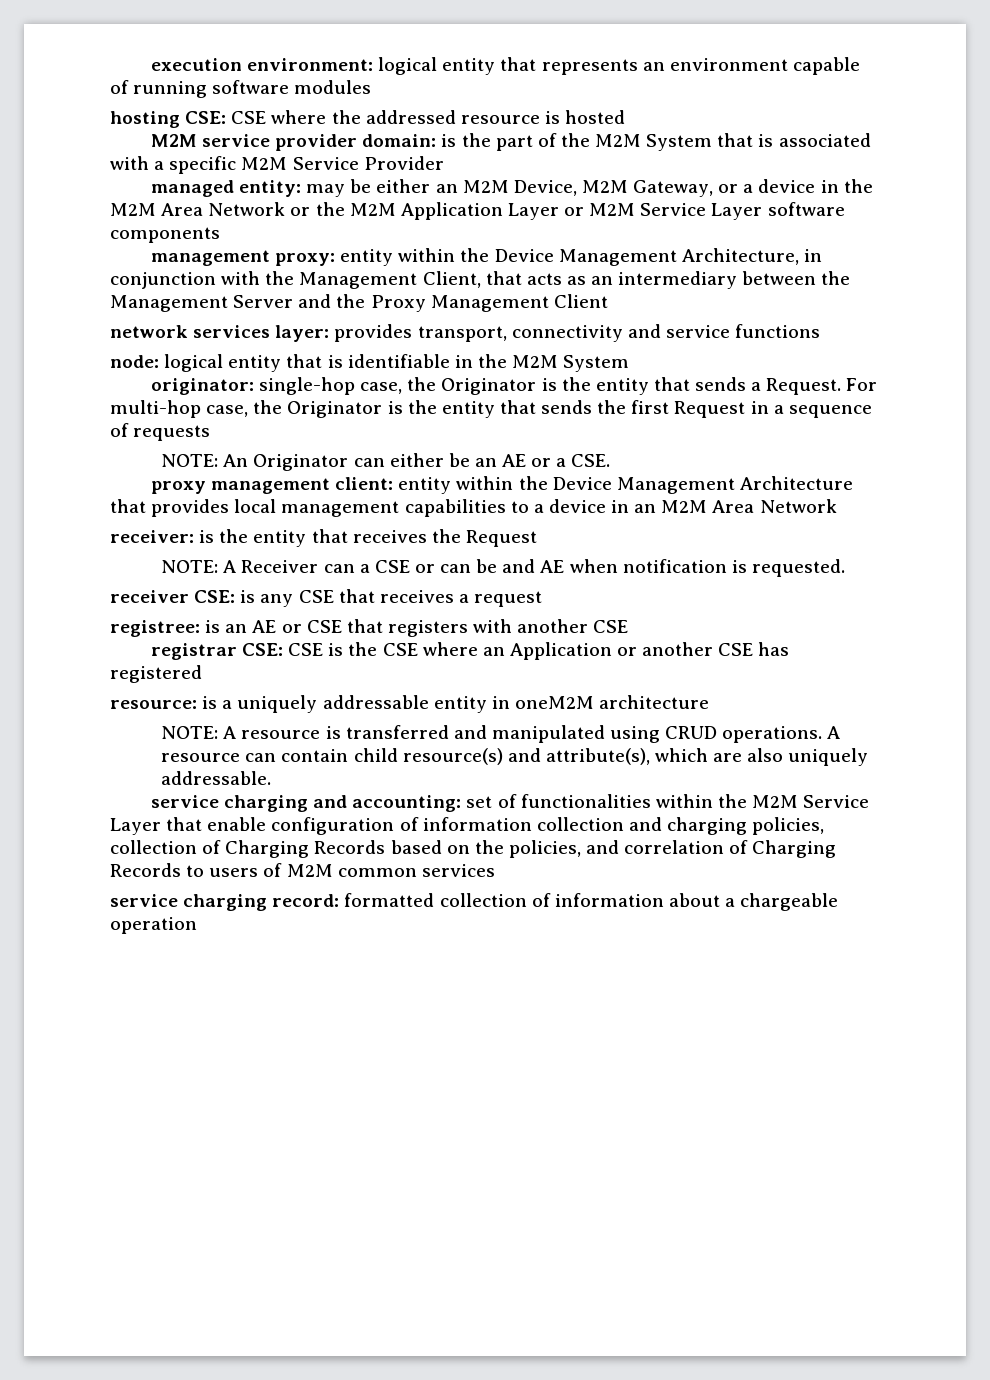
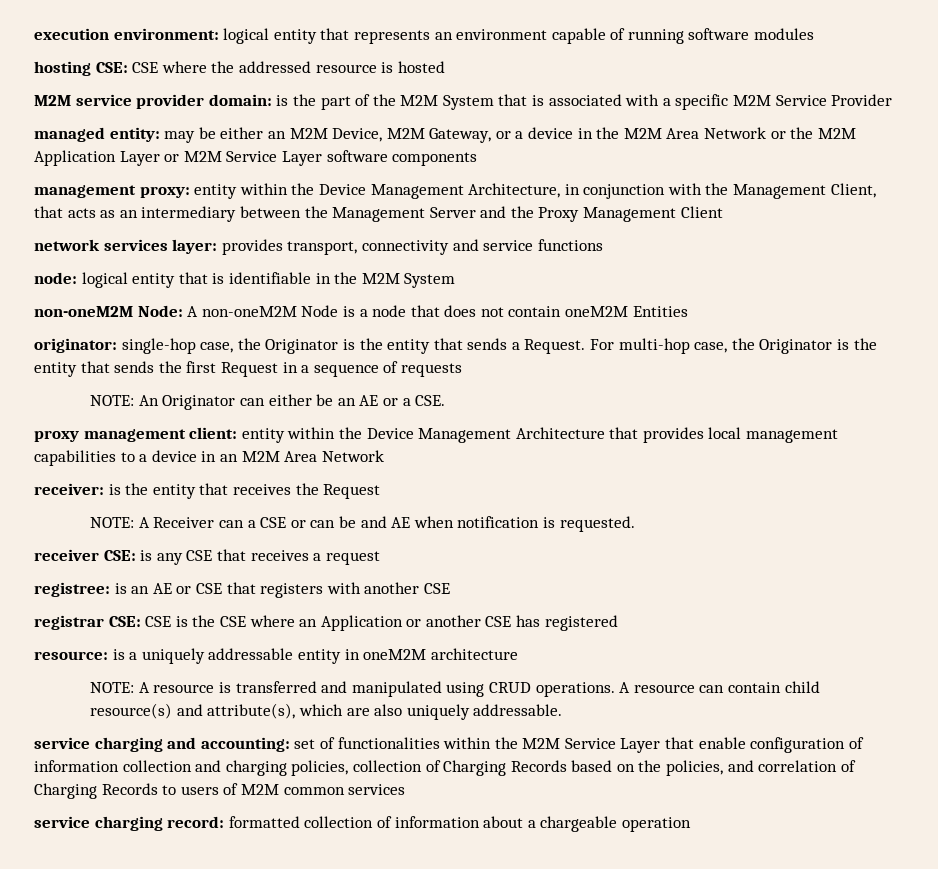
+ non-oneM2M Node: A non-oneM2M Node is a node that does not contain oneM2M Entities

